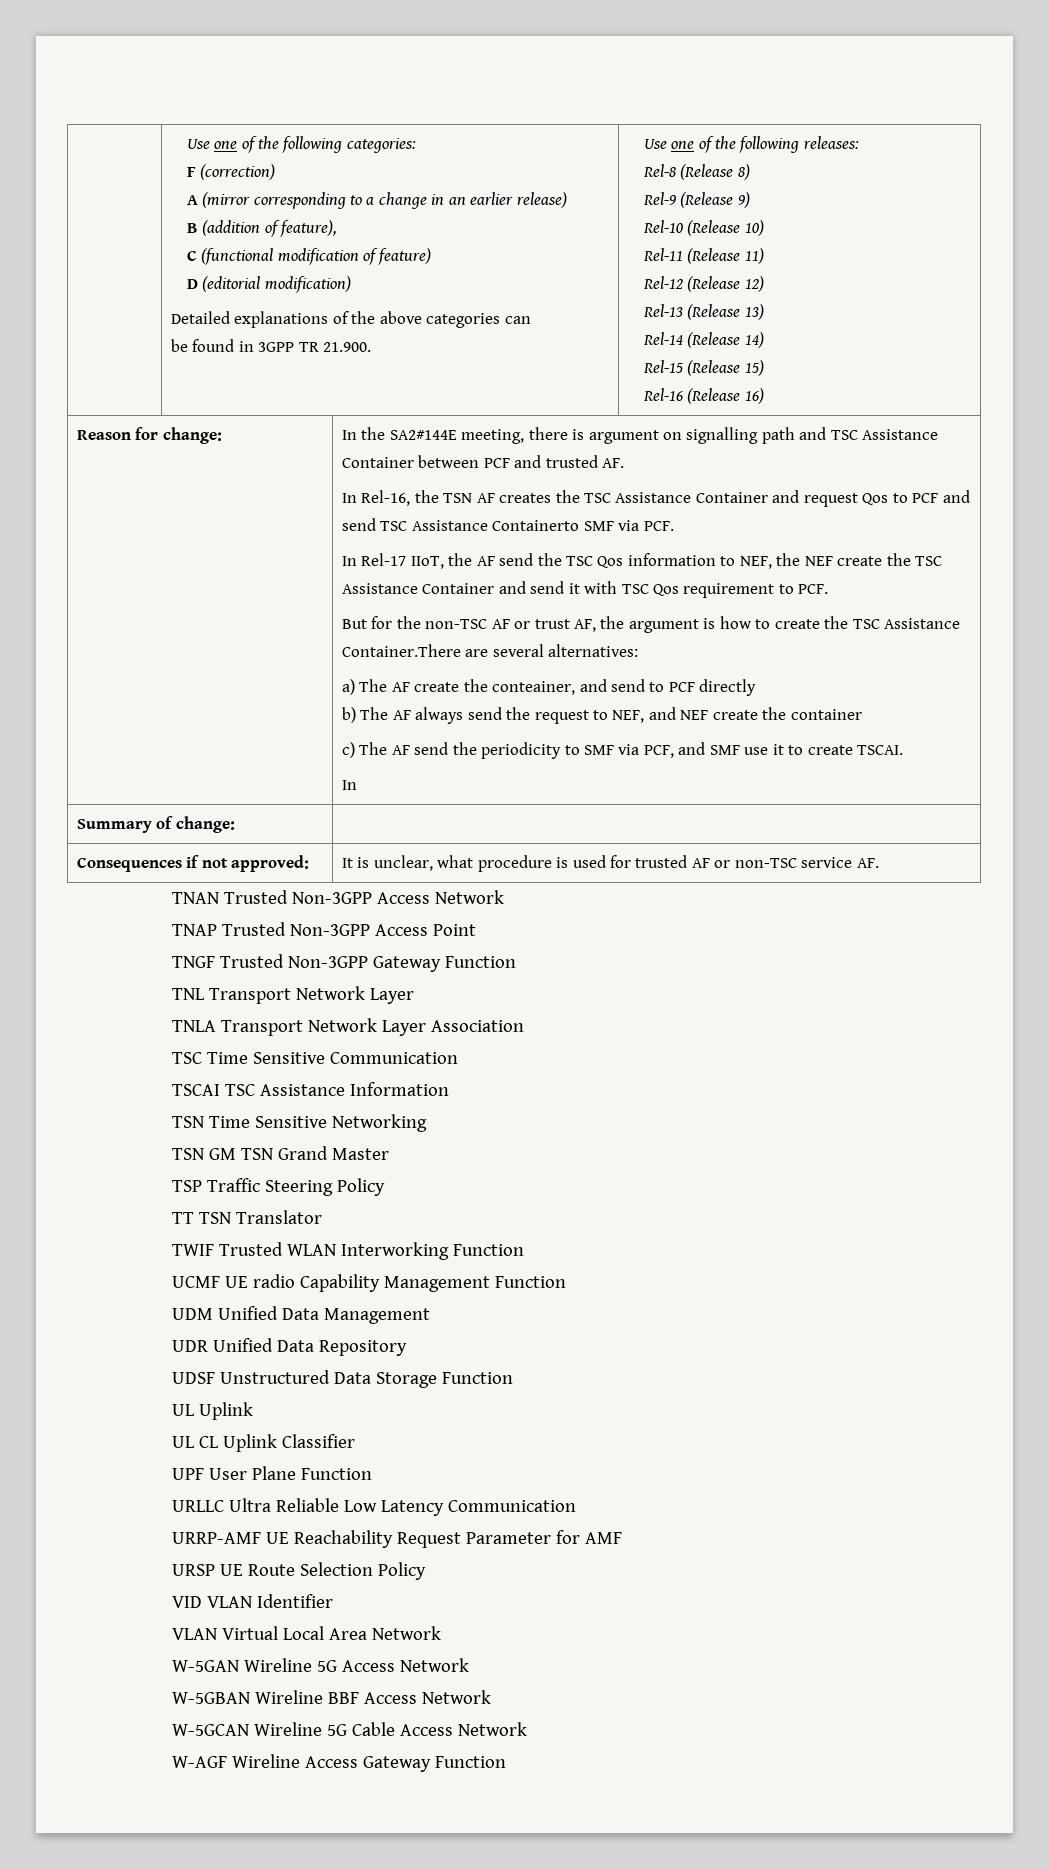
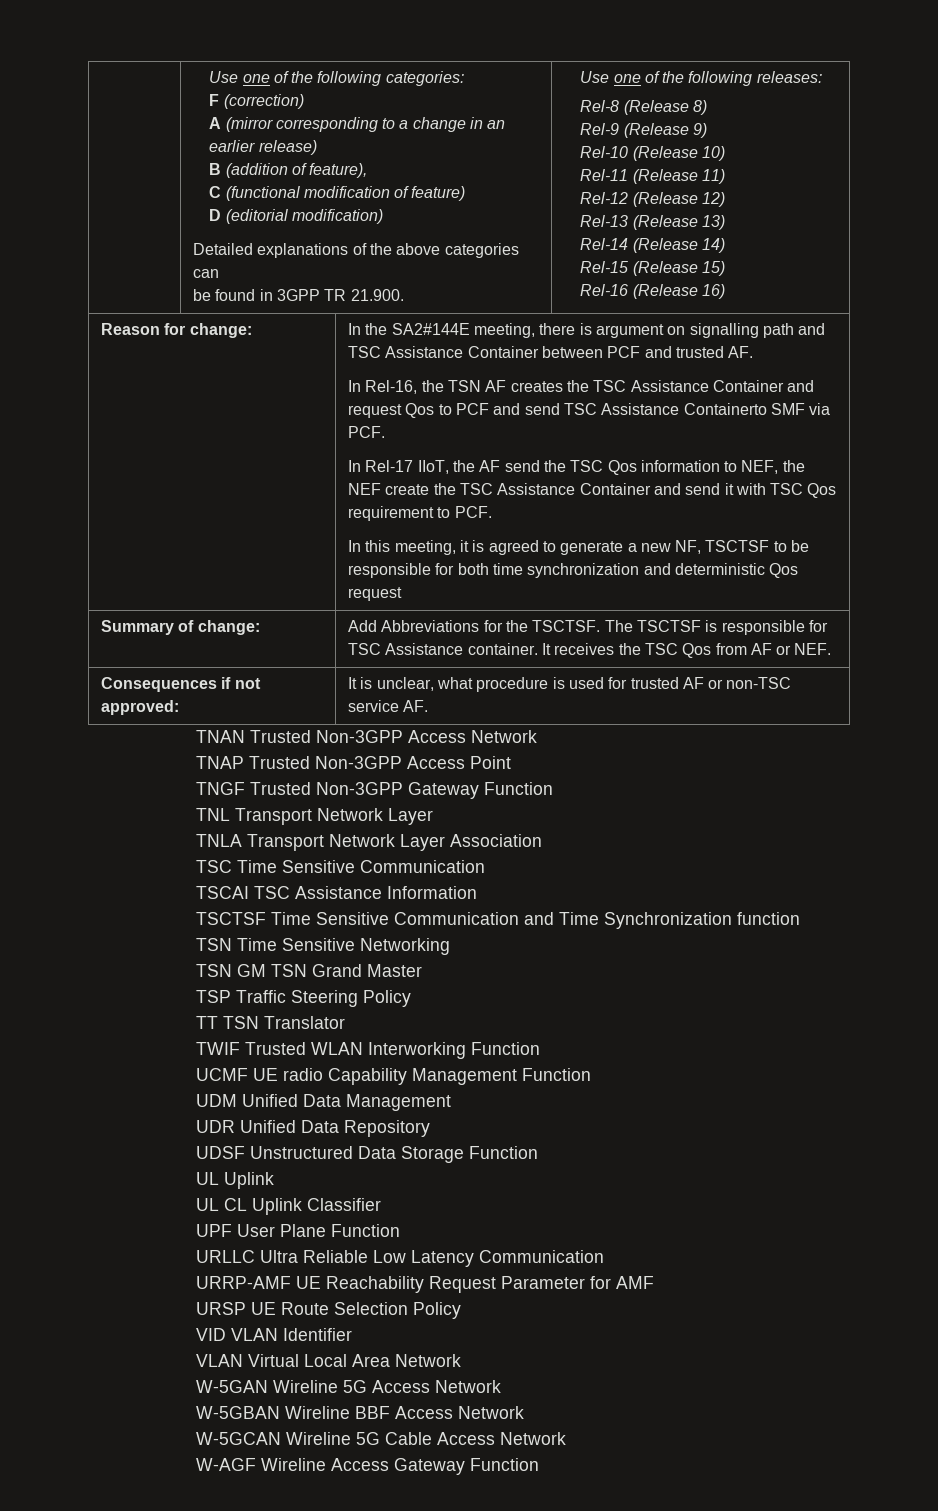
- But for the non-TSC AF or trust AF, the argument is how to create the TSC Assistance Container.There are several alternatives:
- a) The AF create the conteainer, and send to PCF directly
- b) The AF always send the request to NEF, and NEF create the container
- c) The AF send the periodicity to SMF via PCF, and SMF use it to create TSCAI.
- In
- Summary of change: |
+ In this meeting, it is agreed to generate a new NF, TSCTSF to be responsible for both time synchronization and deterministic Qos request
+ Summary of change: | Add Abbreviations for the TSCTSF. The TSCTSF is responsible for TSC Assistance container. It receives the TSC Qos from AF or NEF.
+ TSCTSF Time Sensitive Communication and Time Synchronization function

